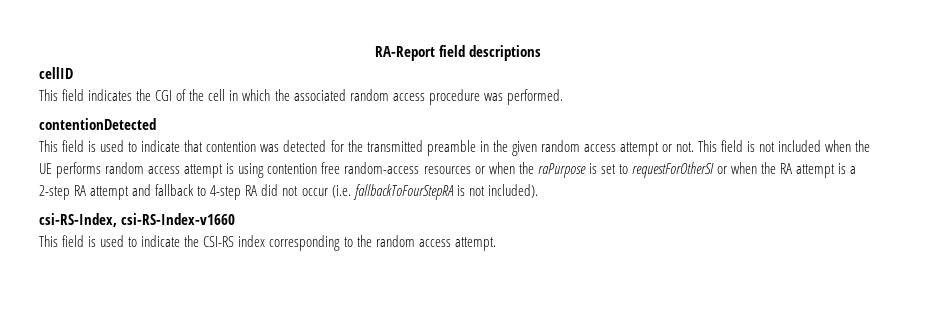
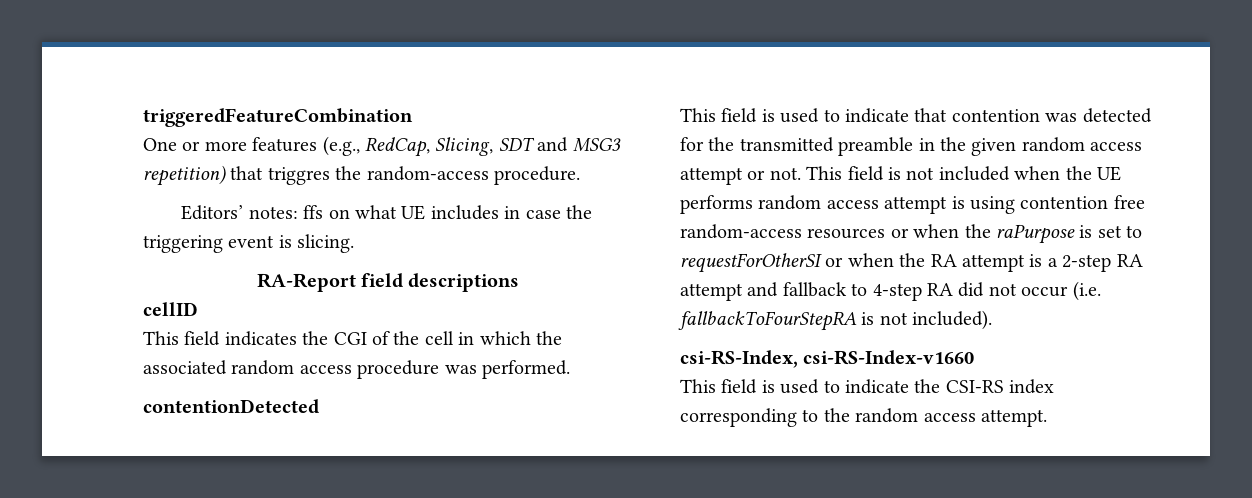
+ triggeredFeatureCombination
+ One or more features (e.g., RedCap, Slicing, SDT and MSG3 repetition) that triggres the random-access procedure.
+ Editors’ notes: ffs on what UE includes in case the triggering event is slicing.

